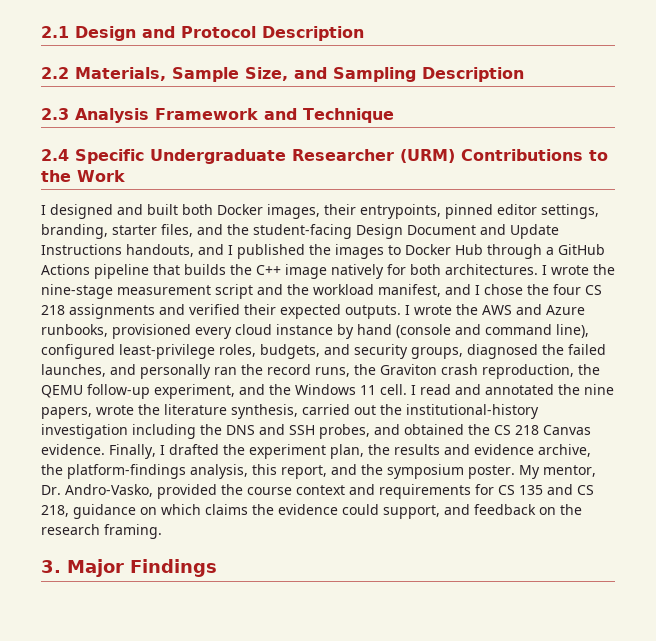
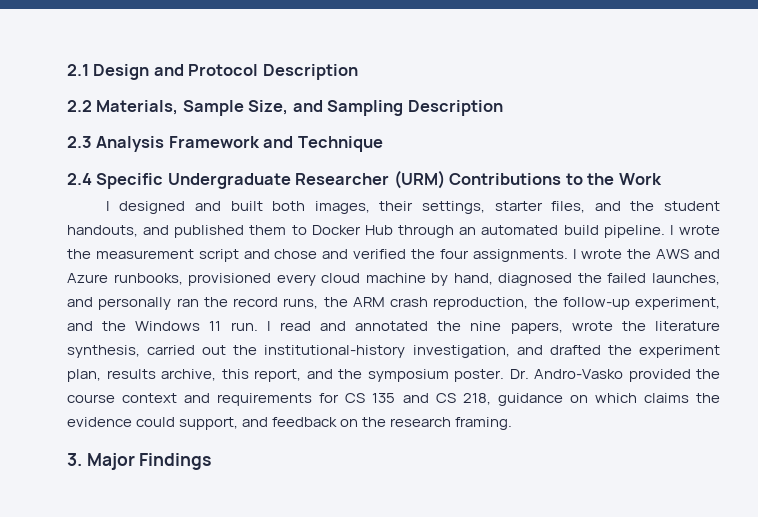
- I designed and built both Docker images, their entrypoints, pinned editor settings, branding, starter files, and the student-facing Design Document and Update Instructions handouts, and I published the images to Docker Hub through a GitHub Actions pipeline that builds the C++ image natively for both architectures. I wrote the nine-stage measurement script and the workload manifest, and I chose the four CS 218 assignments and verified their expected outputs.
+ I designed and built both images, their settings, starter files, and the student handouts, and published them to Docker Hub through an automated build pipeline. I wrote the measurement script and chose and verified the four assignments.
- I wrote the AWS and Azure runbooks, provisioned every cloud instance by hand (console and command line), configured least-privilege roles, budgets, and security groups, diagnosed the failed launches, and personally ran the record runs, the Graviton crash reproduction, the QEMU follow-up experiment, and the Windows 11 cell.
+ I wrote the AWS and Azure runbooks, provisioned every cloud machine by hand, diagnosed the failed launches, and personally ran the record runs, the ARM crash reproduction, the follow-up experiment, and the Windows 11 run.
- I read and annotated the nine papers, wrote the literature synthesis, carried out the institutional-history investigation including the DNS and SSH probes, and obtained the CS 218 Canvas evidence. Finally, I drafted the experiment plan, the results and evidence archive, the platform-findings analysis, this report, and the symposium poster.
+ I read and annotated the nine papers, wrote the literature synthesis, carried out the institutional-history investigation, and drafted the experiment plan, results archive, this report, and the symposium poster.
- My mentor, Dr. Andro-Vasko, provided the course context and requirements for CS 135 and CS 218, guidance on which claims the evidence could support, and feedback on the research framing.
+ Dr. Andro-Vasko provided the course context and requirements for CS 135 and CS 218, guidance on which claims the evidence could support, and feedback on the research framing.

